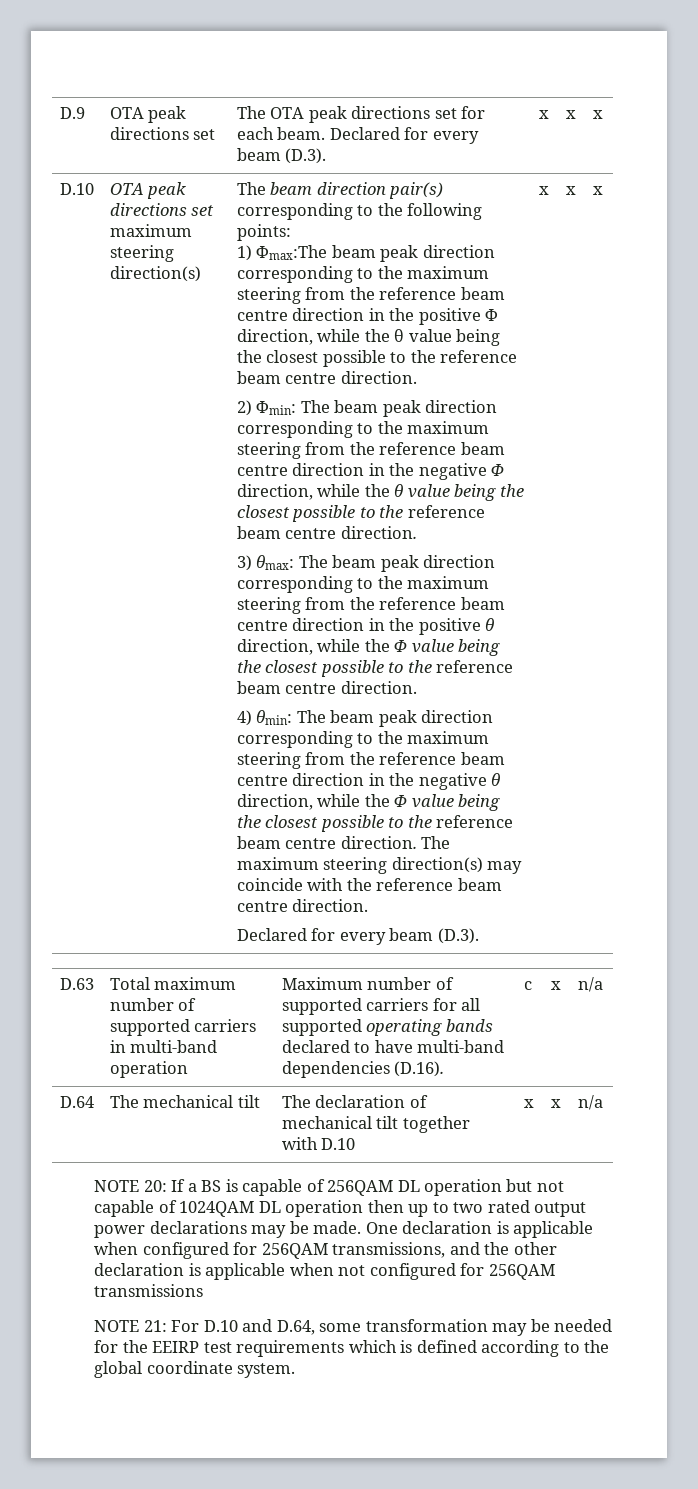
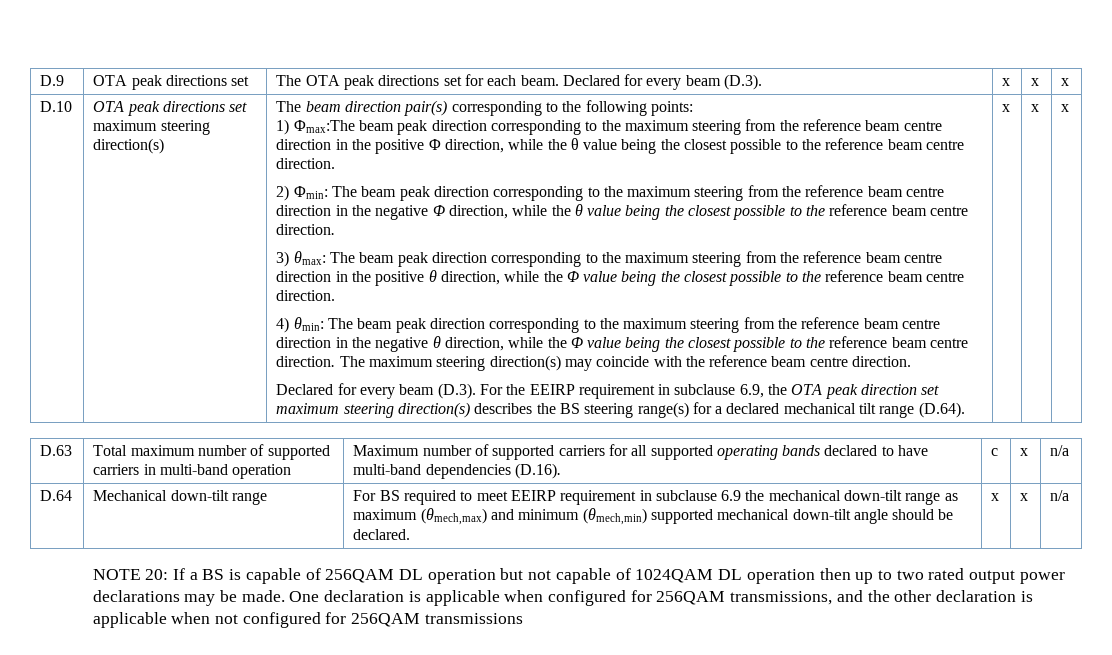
  The maximum steering direction(s) may coincide with the reference beam centre direction.
- Declared for every beam (D.3).
+ Declared for every beam (D.3). For the EEIRP requirement in subclause 6.9, the OTA peak direction set maximum steering direction(s) describes the BS steering range(s) for a declared mechanical tilt range (D.64).
- D.64 | The mechanical tilt | The declaration of mechanical tilt together with D.10 | x | x | n/a
+ D.64 | Mechanical down-tilt range | For BS required to meet EEIRP requirement in subclause 6.9 the mechanical down-tilt range as maximum (θmech,max) and minimum (θmech,min) supported mechanical down-tilt angle should be declared. | x | x | n/a
- NOTE 21: For D.10 and D.64, some transformation may be needed for the EEIRP test requirements which is defined according to the global coordinate system.

